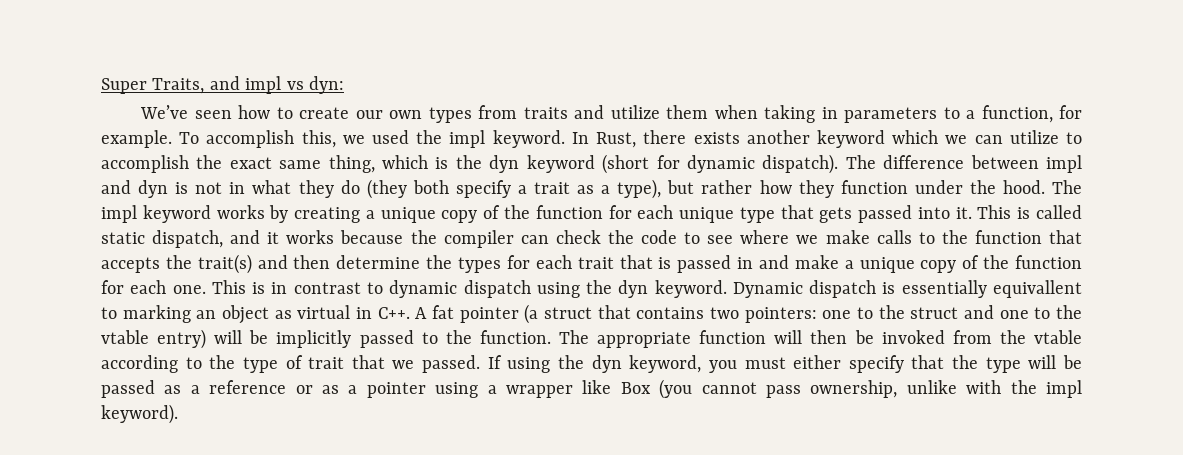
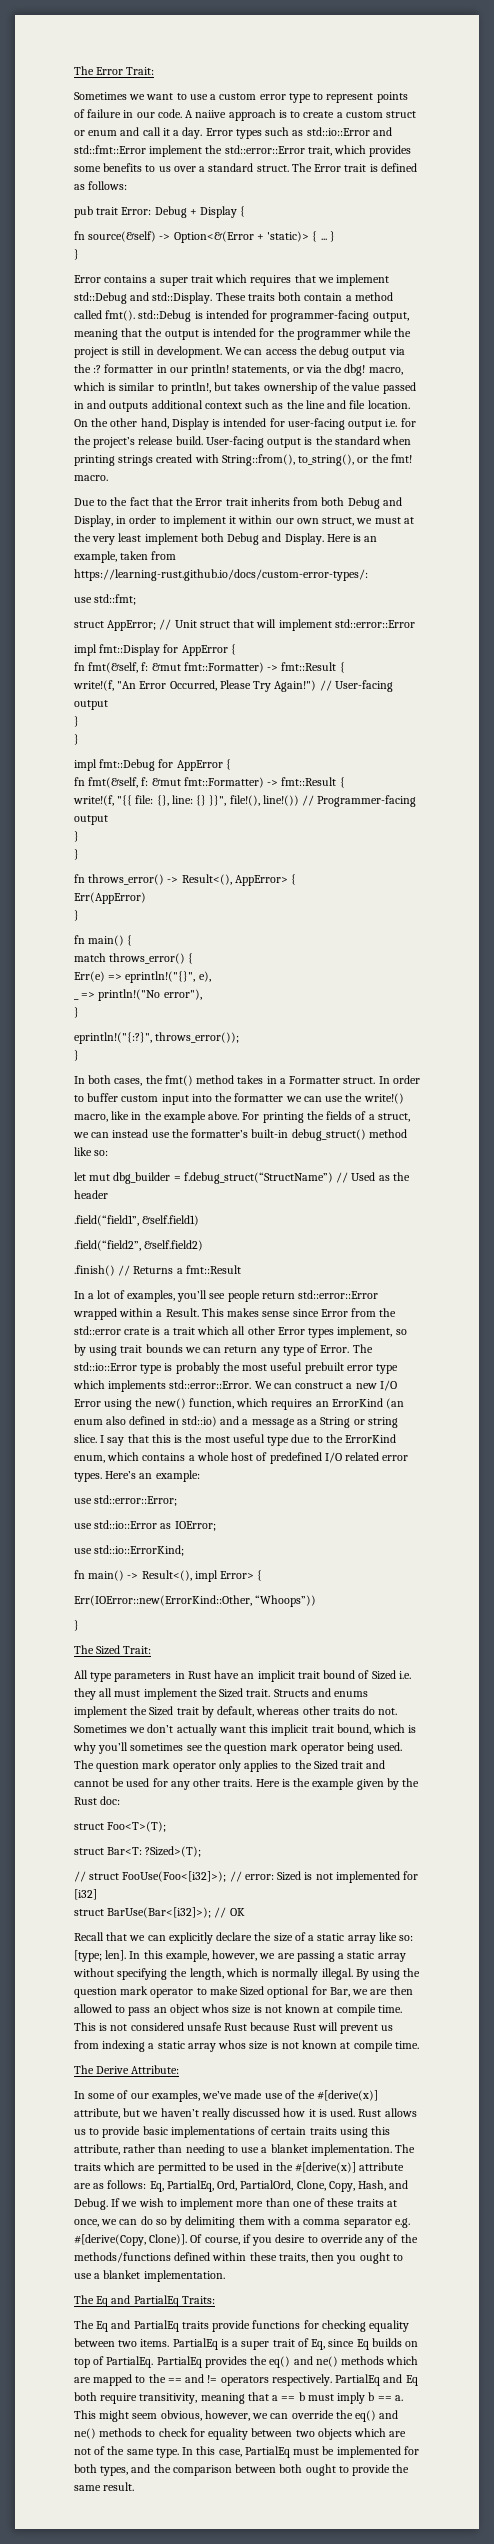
- Super Traits, and impl vs dyn:
- We’ve seen how to create our own types from traits and utilize them when taking in parameters to a function, for example. To accomplish this, we used the impl keyword. In Rust, there exists another keyword which we can utilize to accomplish the exact same thing, which is the dyn keyword (short for dynamic dispatch). The difference between impl and dyn is not in what they do (they both specify a trait as a type), but rather how they function under the hood. The impl keyword works by creating a unique copy of the function for each unique type that gets passed into it. This is called static dispatch, and it works because the compiler can check the code to see where we make calls to the function that accepts the trait(s) and then determine the types for each trait that is passed in and make a unique copy of the function for each one. This is in contrast to dynamic dispatch using the dyn keyword. Dynamic dispatch is essentially equivallent to marking an object as virtual in C++. A fat pointer (a struct that contains two pointers: one to the struct and one to the vtable entry) will be implicitly passed to the function. The appropriate function will then be invoked from the vtable according to the type of trait that we passed. If using the dyn keyword, you must either specify that the type will be passed as a reference or as a pointer using a wrapper like Box (you cannot pass ownership, unlike with the impl keyword).
+ The Error Trait:
+ Sometimes we want to use a custom error type to represent points of failure in our code. A naiive approach is to create a custom struct or enum and call it a day. Error types such as std::io::Error and std::fmt::Error implement the std::error::Error trait, which provides some benefits to us over a standard struct. The Error trait is defined as follows:
+ pub trait Error: Debug + Display {
+ fn source(&self) -> Option<&(Error + 'static)> { ... }
+ }
+ Error contains a super trait which requires that we implement std::Debug and std::Display. These traits both contain a method called fmt(). std::Debug is intended for programmer-facing output, meaning that the output is intended for the programmer while the project is still in development. We can access the debug output via the :? formatter in our println! statements, or via the dbg! macro, which is similar to println!, but takes ownership of the value passed in and outputs additional context such as the line and file location. On the other hand, Display is intended for user-facing output i.e. for the project’s release build. User-facing output is the standard when printing strings created with String::from(), to_string(), or the fmt! macro.
+ Due to the fact that the Error trait inherits from both Debug and Display, in order to implement it within our own struct, we must at the very least implement both Debug and Display. Here is an example, taken from https://learning-rust.github.io/docs/custom-error-types/:
+ use std::fmt;
+ struct AppError; // Unit struct that will implement std::error::Error
+ impl fmt::Display for AppError {
+ fn fmt(&self, f: &mut fmt::Formatter) -> fmt::Result {
+ write!(f, "An Error Occurred, Please Try Again!") // User-facing output
+ }
+ }
+ impl fmt::Debug for AppError {
+ fn fmt(&self, f: &mut fmt::Formatter) -> fmt::Result {
+ write!(f, "{{ file: {}, line: {} }}", file!(), line!()) // Programmer-facing output
+ }
+ }
+ fn throws_error() -> Result<(), AppError> {
+ Err(AppError)
+ }
+ fn main() {
+ match throws_error() {
+ Err(e) => eprintln!("{}", e),
+ _ => println!("No error"),
+ }
+ eprintln!("{:?}", throws_error());
+ }
+ In both cases, the fmt() method takes in a Formatter struct. In order to buffer custom input into the formatter we can use the write!() macro, like in the example above. For printing the fields of a struct, we can instead use the formatter’s built-in debug_struct() method like so:
+ let mut dbg_builder = f.debug_struct(“StructName”) // Used as the header
+ .field(“field1”, &self.field1)
+ .field(“field2”, &self.field2)
+ .finish() // Returns a fmt::Result
+ In a lot of examples, you’ll see people return std::error::Error wrapped within a Result. This makes sense since Error from the std::error crate is a trait which all other Error types implement, so by using trait bounds we can return any type of Error. The std::io::Error type is probably the most useful prebuilt error type which implements std::error::Error. We can construct a new I/O Error using the new() function, which requires an ErrorKind (an enum also defined in std::io) and a message as a String or string slice. I say that this is the most useful type due to the ErrorKind enum, which contains a whole host of predefined I/O related error types. Here’s an example:
+ use std::error::Error;
+ use std::io::Error as IOError;
+ use std::io::ErrorKind;
+ fn main() -> Result<(), impl Error> {
+ Err(IOError::new(ErrorKind::Other, “Whoops”))
+ }
+ The Sized Trait:
+ All type parameters in Rust have an implicit trait bound of Sized i.e. they all must implement the Sized trait. Structs and enums implement the Sized trait by default, whereas other traits do not. Sometimes we don’t actually want this implicit trait bound, which is why you’ll sometimes see the question mark operator being used. The question mark operator only applies to the Sized trait and cannot be used for any other traits. Here is the example given by the Rust doc:
+ struct Foo<T>(T);
+ struct Bar<T: ?Sized>(T);
+ // struct FooUse(Foo<[i32]>); // error: Sized is not implemented for [i32]
+ struct BarUse(Bar<[i32]>); // OK
+ Recall that we can explicitly declare the size of a static array like so: [type; len]. In this example, however, we are passing a static array without specifying the length, which is normally illegal. By using the question mark operator to make Sized optional for Bar, we are then allowed to pass an object whos size is not known at compile time. This is not considered unsafe Rust because Rust will prevent us from indexing a static array whos size is not known at compile time.
+ The Derive Attribute:
+ In some of our examples, we’ve made use of the #[derive(x)] attribute, but we haven’t really discussed how it is used. Rust allows us to provide basic implementations of certain traits using this attribute, rather than needing to use a blanket implementation. The traits which are permitted to be used in the #[derive(x)] attribute are as follows: Eq, PartialEq, Ord, PartialOrd, Clone, Copy, Hash, and Debug. If we wish to implement more than one of these traits at once, we can do so by delimiting them with a comma separator e.g. #[derive(Copy, Clone)]. Of course, if you desire to override any of the methods/functions defined within these traits, then you ought to use a blanket implementation.
+ The Eq and PartialEq Traits:
+ The Eq and PartialEq traits provide functions for checking equality between two items. PartialEq is a super trait of Eq, since Eq builds on top of PartialEq. PartialEq provides the eq() and ne() methods which are mapped to the == and != operators respectively. PartialEq and Eq both require transitivity, meaning that a == b must imply b == a. This might seem obvious, however, we can override the eq() and ne() methods to check for equality between two objects which are not of the same type. In this case, PartialEq must be implemented for both types, and the comparison between both ought to provide the same result.

